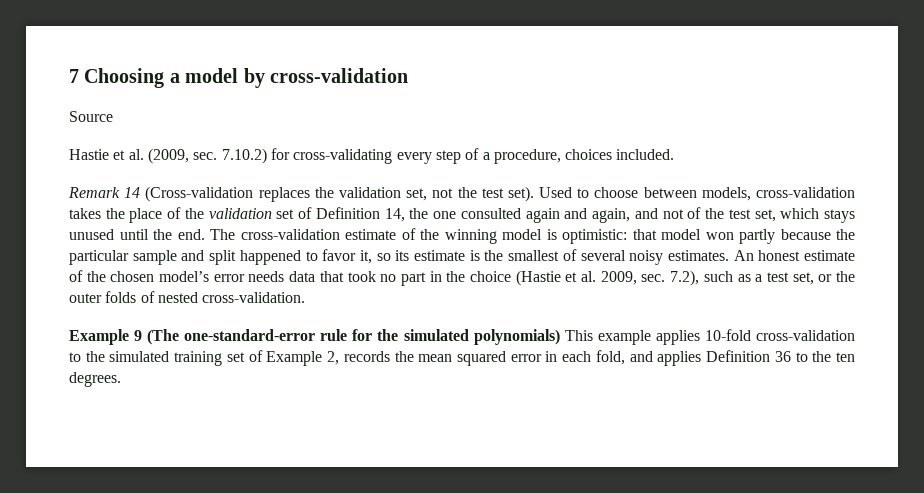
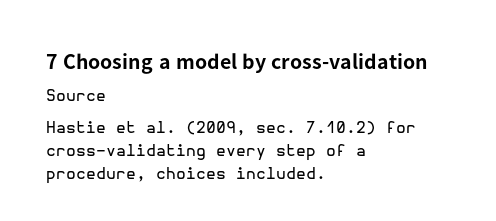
- Remark 14 (Cross-validation replaces the validation set, not the test set). Used to choose between models, cross-validation takes the place of the validation set of Definition 14, the one consulted again and again, and not of the test set, which stays unused until the end. The cross-validation estimate of the winning model is optimistic: that model won partly because the particular sample and split happened to favor it, so its estimate is the smallest of several noisy estimates. An honest estimate of the chosen model’s error needs data that took no part in the choice (Hastie et al. 2009, sec. 7.2), such as a test set, or the outer folds of nested cross-validation.
- Example 9 (The one-standard-error rule for the simulated polynomials) This example applies 10-fold cross-validation to the simulated training set of Example 2, records the mean squared error in each fold, and applies Definition 36 to the ten degrees.

